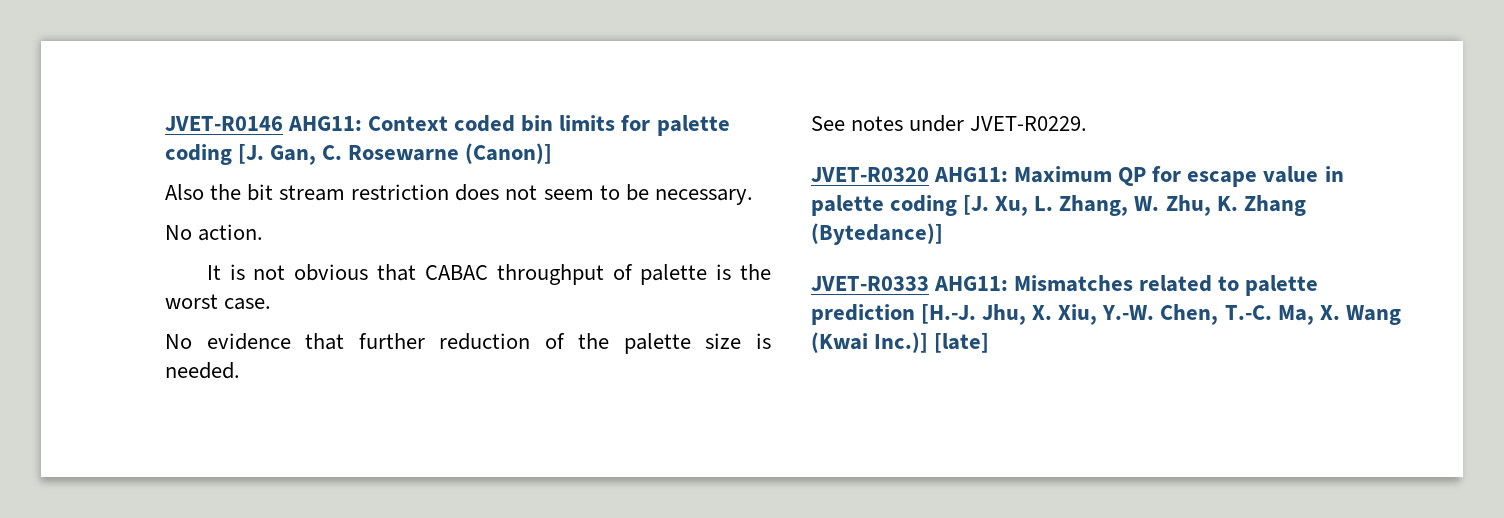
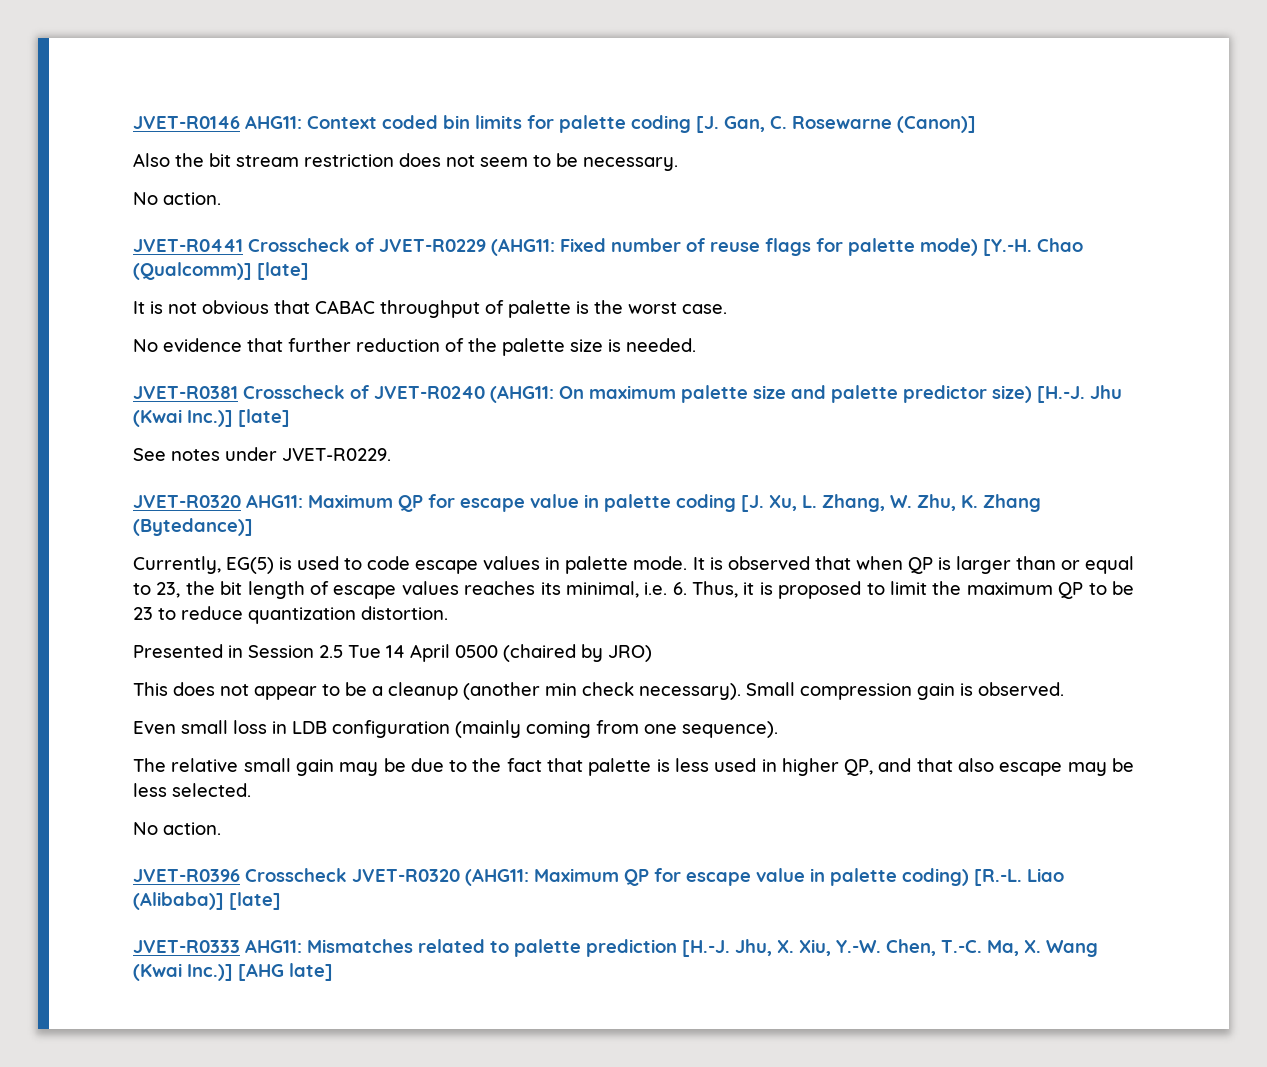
+ JVET-R0441 Crosscheck of JVET-R0229 (AHG11: Fixed number of reuse flags for palette mode) [Y.-H. Chao (Qualcomm)] [late]
+ JVET-R0381 Crosscheck of JVET-R0240 (AHG11: On maximum palette size and palette predictor size) [H.-J. Jhu (Kwai Inc.)] [late]
+ Currently, EG(5) is used to code escape values in palette mode. It is observed that when QP is larger than or equal to 23, the bit length of escape values reaches its minimal, i.e. 6. Thus, it is proposed to limit the maximum QP to be 23 to reduce quantization distortion.
+ Presented in Session 2.5 Tue 14 April 0500 (chaired by JRO)
+ This does not appear to be a cleanup (another min check necessary). Small compression gain is observed.
+ Even small loss in LDB configuration (mainly coming from one sequence).
+ The relative small gain may be due to the fact that palette is less used in higher QP, and that also escape may be less selected.
+ No action.
+ JVET-R0396 Crosscheck JVET-R0320 (AHG11: Maximum QP for escape value in palette coding) [R.-L. Liao (Alibaba)] [late]
- JVET-R0333 AHG11: Mismatches related to palette prediction [H.-J. Jhu, X. Xiu, Y.-W. Chen, T.-C. Ma, X. Wang (Kwai Inc.)] [late]
+ JVET-R0333 AHG11: Mismatches related to palette prediction [H.-J. Jhu, X. Xiu, Y.-W. Chen, T.-C. Ma, X. Wang (Kwai Inc.)] [AHG late]

